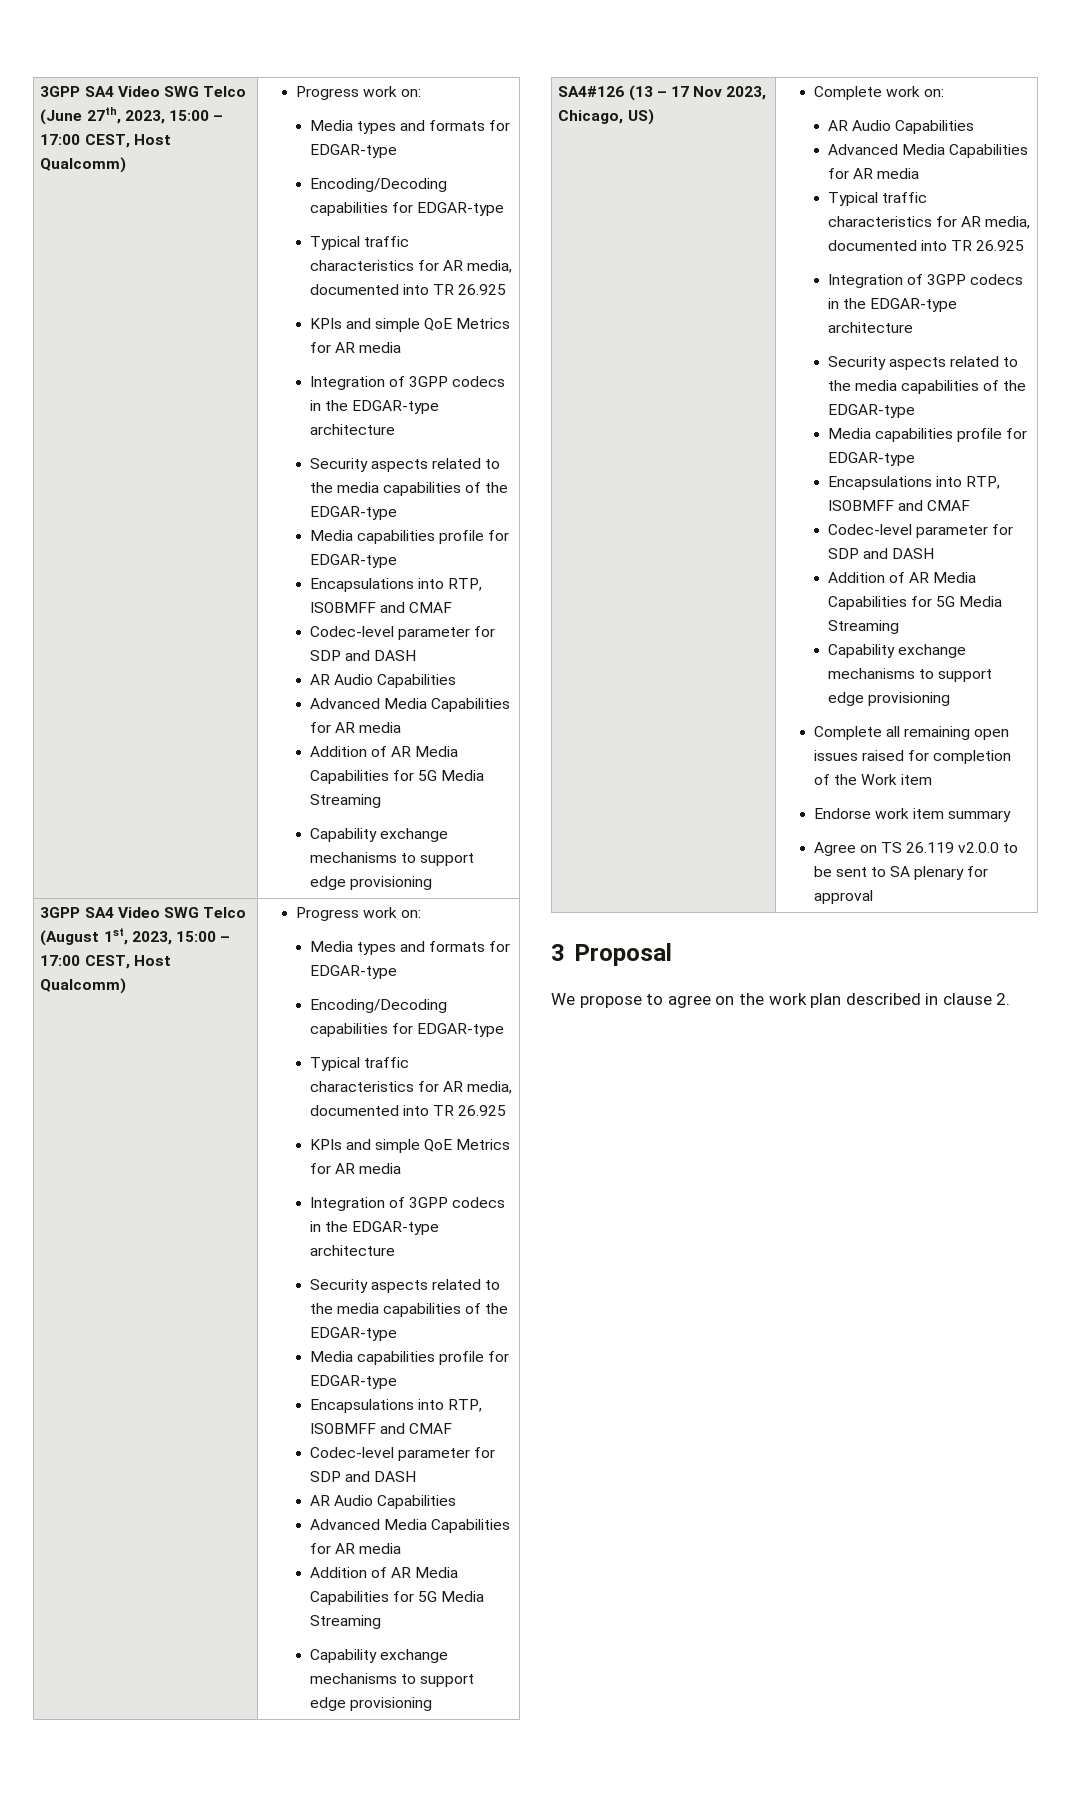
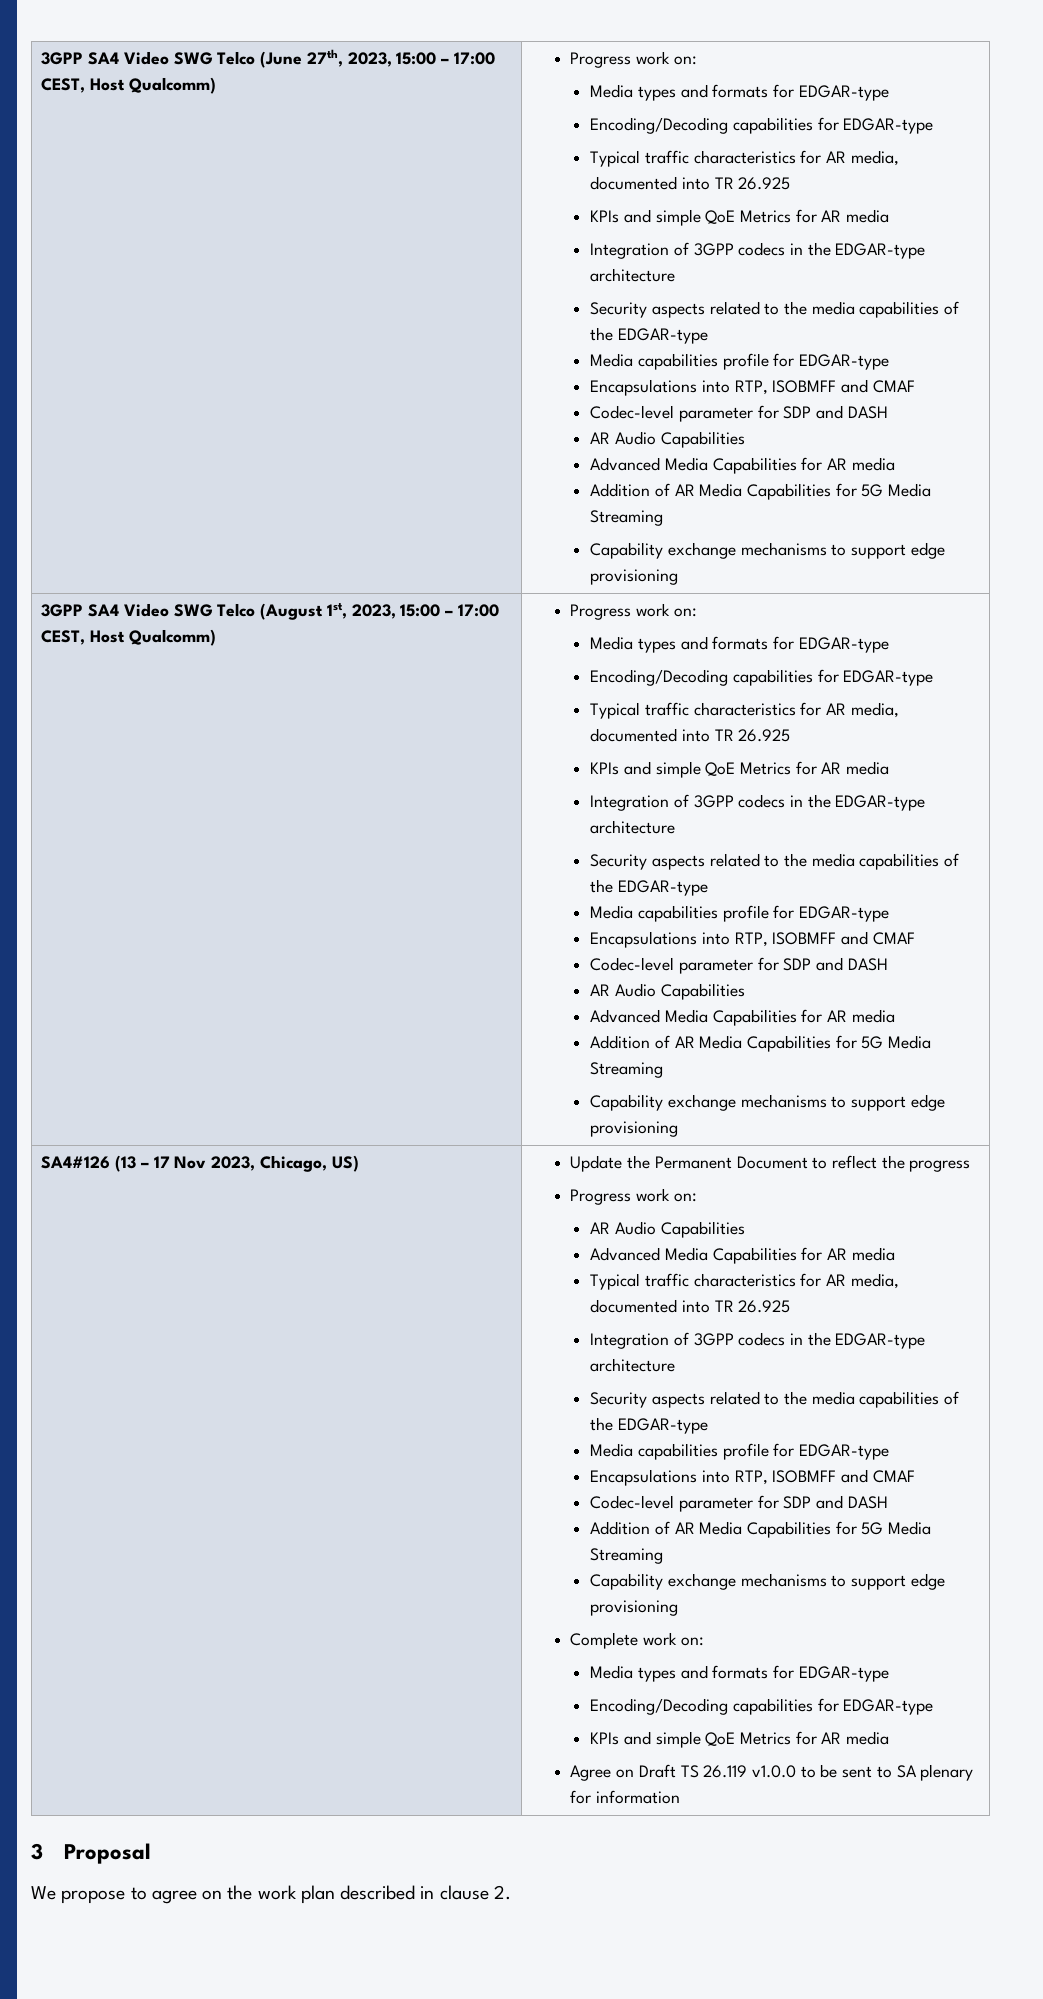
- Complete work on:
+ Update the Permanent Document to reflect the progress
+ Progress work on:
- Complete all remaining open issues raised for completion of the Work item
- Endorse work item summary
+ Complete work on:
+ Media types and formats for EDGAR-type
+ Encoding/Decoding capabilities for EDGAR-type
+ KPIs and simple QoE Metrics for AR media
- Agree on TS 26.119 v2.0.0 to be sent to SA plenary for approval
+ Agree on Draft TS 26.119 v1.0.0 to be sent to SA plenary for information

